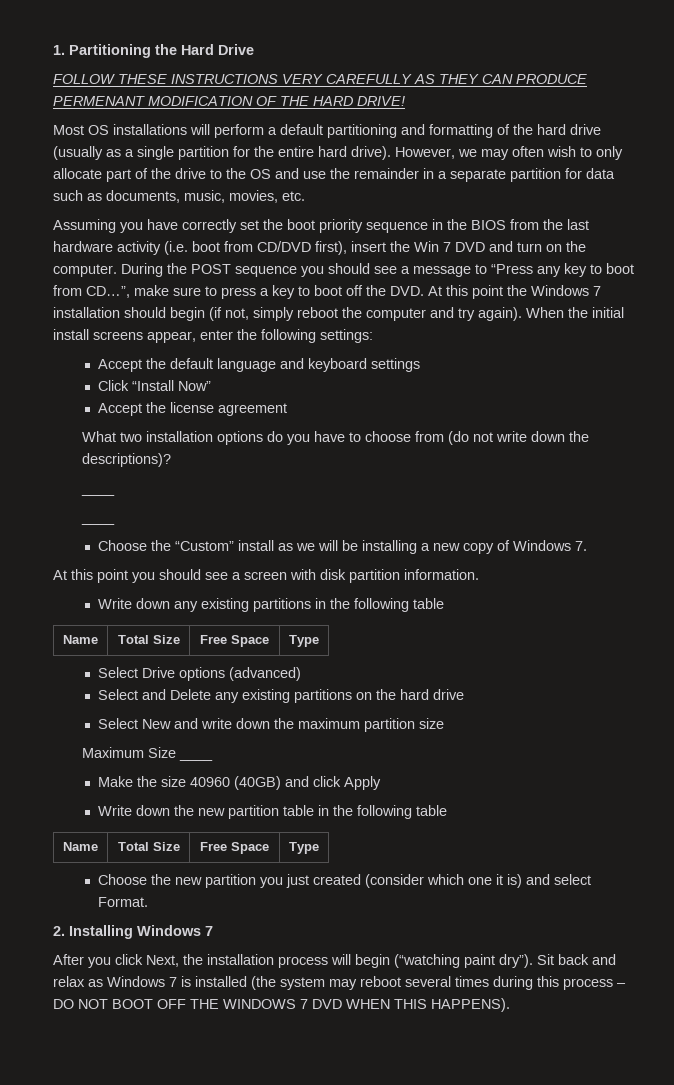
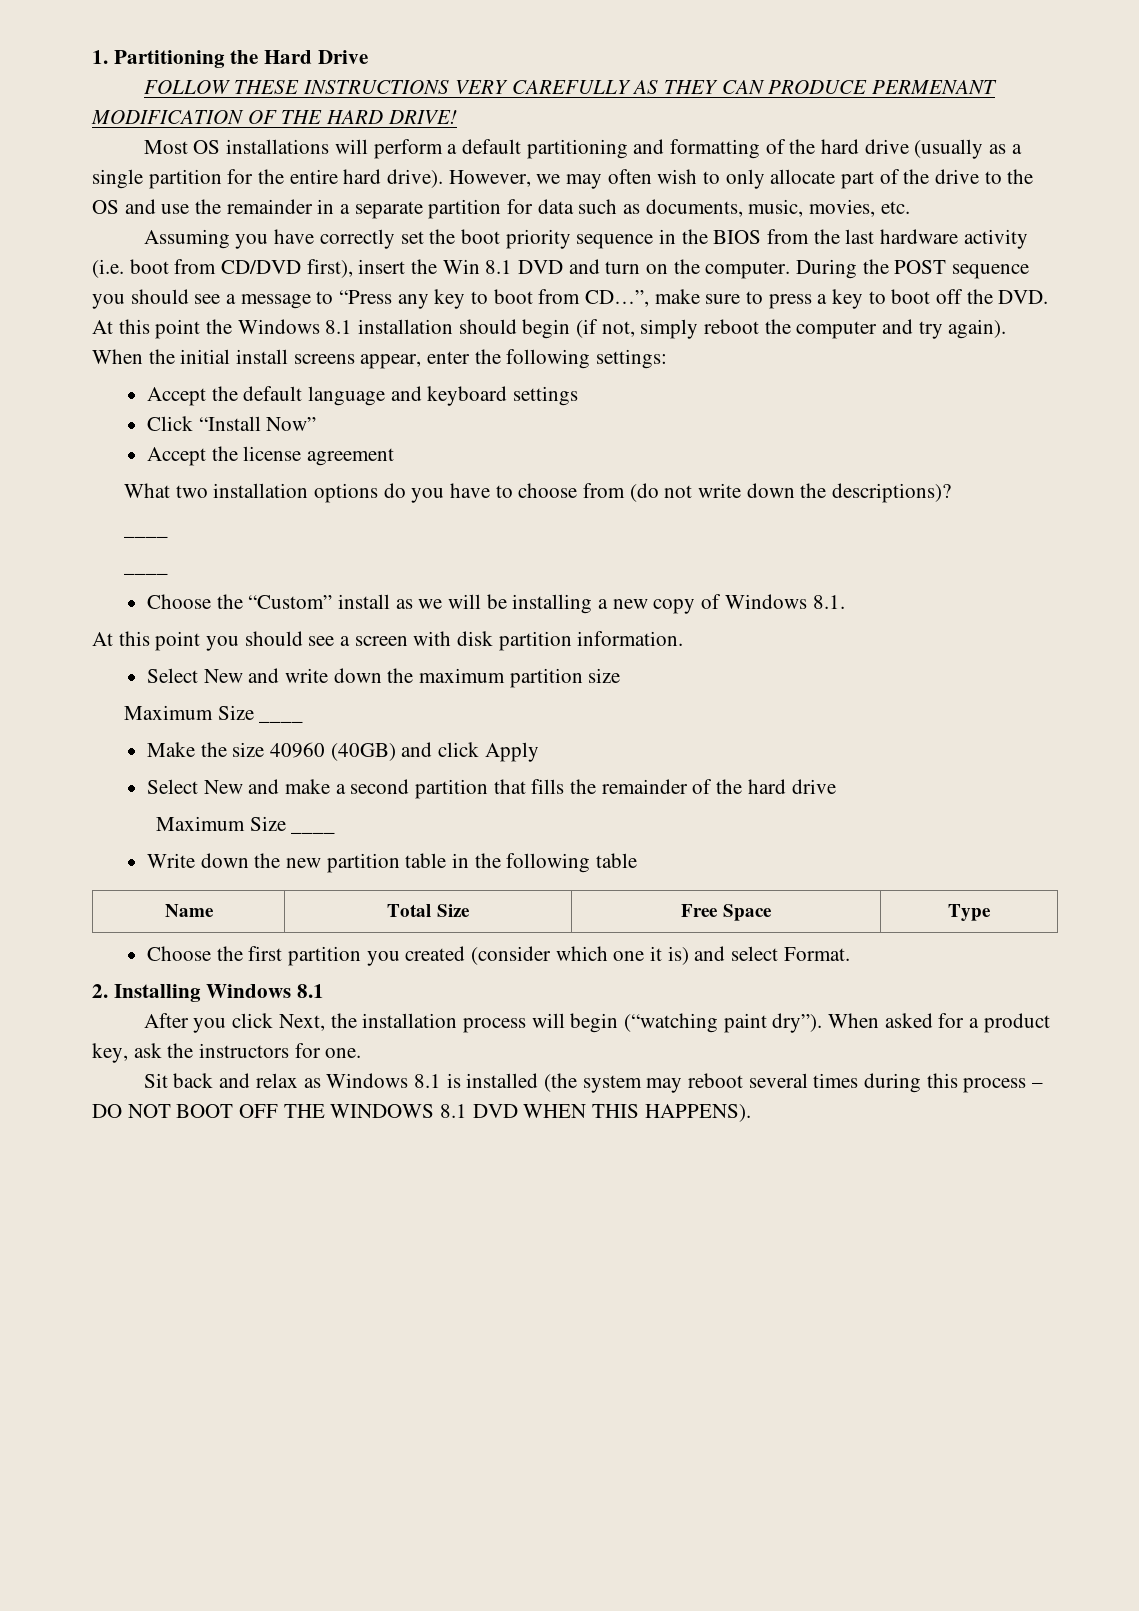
- Assuming you have correctly set the boot priority sequence in the BIOS from the last hardware activity (i.e. boot from CD/DVD first), insert the Win 7 DVD and turn on the computer.
+ Assuming you have correctly set the boot priority sequence in the BIOS from the last hardware activity (i.e. boot from CD/DVD first), insert the Win 8.1 DVD and turn on the computer.
- During the POST sequence you should see a message to “Press any key to boot from CD…”, make sure to press a key to boot off the DVD. At this point the Windows 7 installation should begin (if not, simply reboot the computer and try again).
+ During the POST sequence you should see a message to “Press any key to boot from CD…”, make sure to press a key to boot off the DVD. At this point the Windows 8.1 installation should begin (if not, simply reboot the computer and try again).
- Choose the “Custom” install as we will be installing a new copy of Windows 7.
+ Choose the “Custom” install as we will be installing a new copy of Windows 8.1.
- Write down any existing partitions in the following table
- Name | Total Size | Free Space | Type
- Select Drive options (advanced)
- Select and Delete any existing partitions on the hard drive
+ Select New and make a second partition that fills the remainder of the hard drive
+ Maximum Size ____
- Choose the new partition you just created (consider which one it is) and select Format.
+ Choose the first partition you created (consider which one it is) and select Format.
- 2. Installing Windows 7
+ 2. Installing Windows 8.1
- After you click Next, the installation process will begin (“watching paint dry”). Sit back and relax as Windows 7 is installed (the system may reboot several times during this process – DO NOT BOOT OFF THE WINDOWS 7 DVD WHEN THIS HAPPENS).
+ After you click Next, the installation process will begin (“watching paint dry”). When asked for a product key, ask the instructors for one.
+ Sit back and relax as Windows 8.1 is installed (the system may reboot several times during this process – DO NOT BOOT OFF THE WINDOWS 8.1 DVD WHEN THIS HAPPENS).

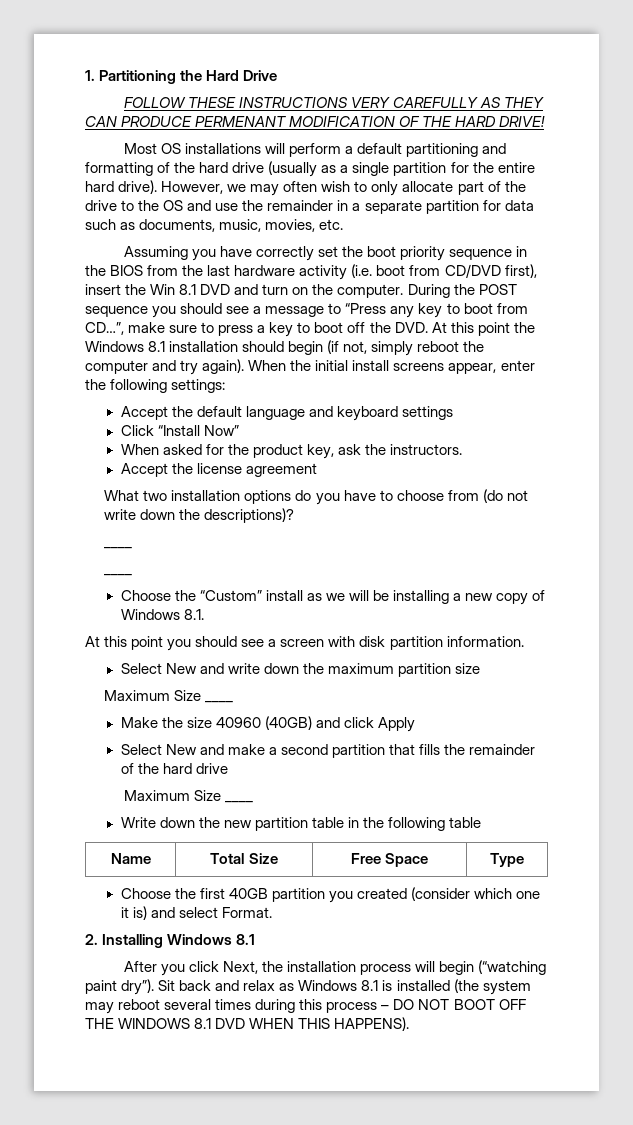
+ When asked for the product key, ask the instructors.
- Choose the first partition you created (consider which one it is) and select Format.
+ Choose the first 40GB partition you created (consider which one it is) and select Format.
- After you click Next, the installation process will begin (“watching paint dry”). When asked for a product key, ask the instructors for one.
- Sit back and relax as Windows 8.1 is installed (the system may reboot several times during this process – DO NOT BOOT OFF THE WINDOWS 8.1 DVD WHEN THIS HAPPENS).
+ After you click Next, the installation process will begin (“watching paint dry”). Sit back and relax as Windows 8.1 is installed (the system may reboot several times during this process – DO NOT BOOT OFF THE WINDOWS 8.1 DVD WHEN THIS HAPPENS).

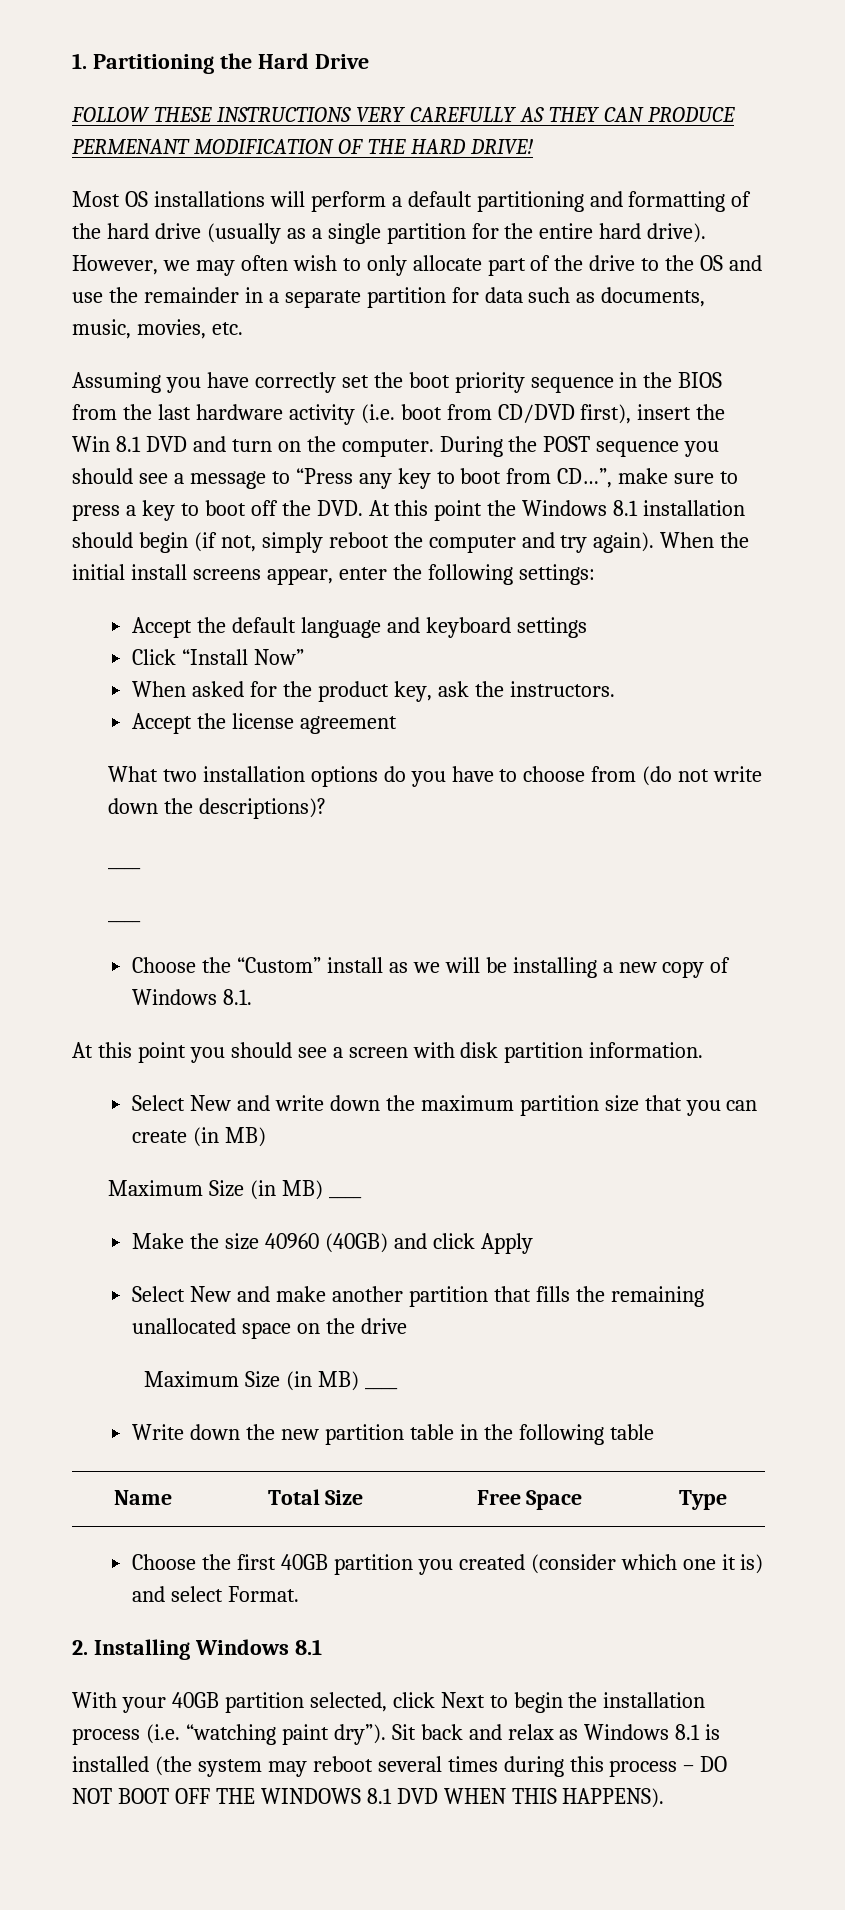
- Select New and write down the maximum partition size
- Maximum Size ____
+ Select New and write down the maximum partition size that you can create (in MB)
+ Maximum Size (in MB) ____
- Select New and make a second partition that fills the remainder of the hard drive
- Maximum Size ____
+ Select New and make another partition that fills the remaining unallocated space on the drive
+ Maximum Size (in MB) ____
- After you click Next, the installation process will begin (“watching paint dry”).
+ With your 40GB partition selected, click Next to begin the installation process (i.e. “watching paint dry”).

